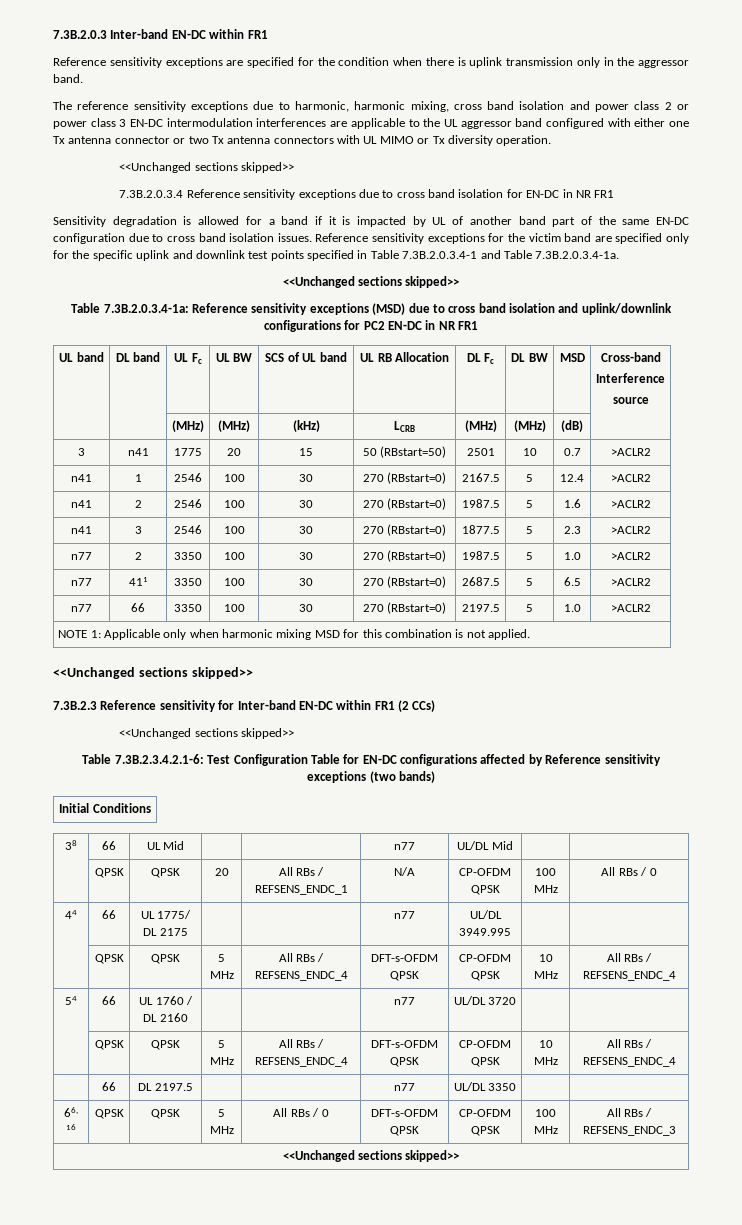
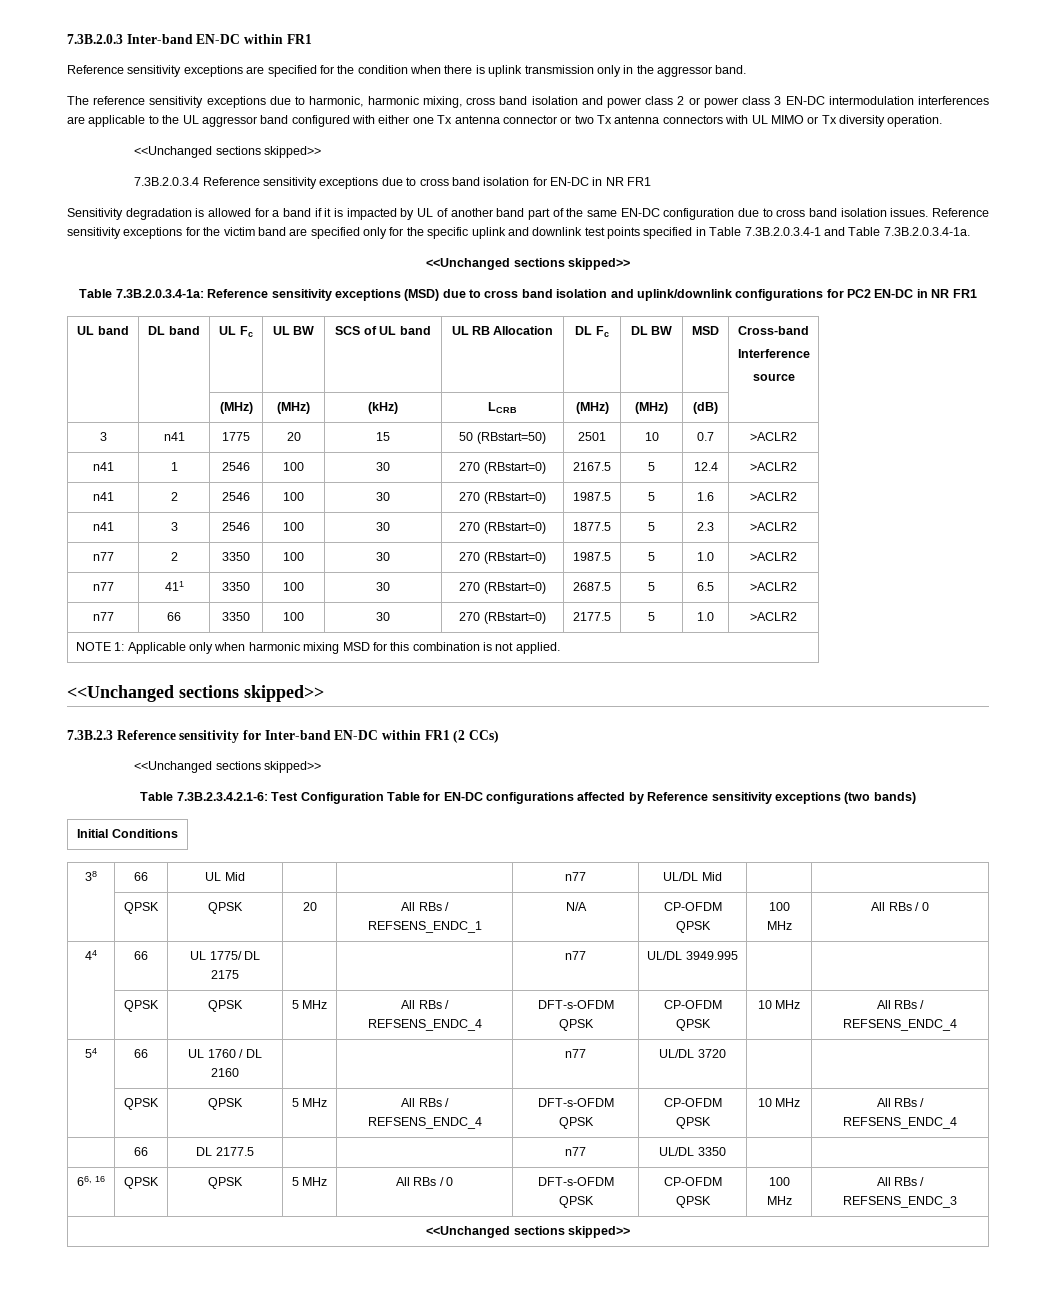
- n77 | 66 | 3350 | 100 | 30 | 270 (RBstart=0) | 2197.5 | 5 | 1.0 | >ACLR2
+ n77 | 66 | 3350 | 100 | 30 | 270 (RBstart=0) | 2177.5 | 5 | 1.0 | >ACLR2
- | 66 | DL 2197.5 | | | n77 | UL/DL 3350 | |
+ | 66 | DL 2177.5 | | | n77 | UL/DL 3350 | |

